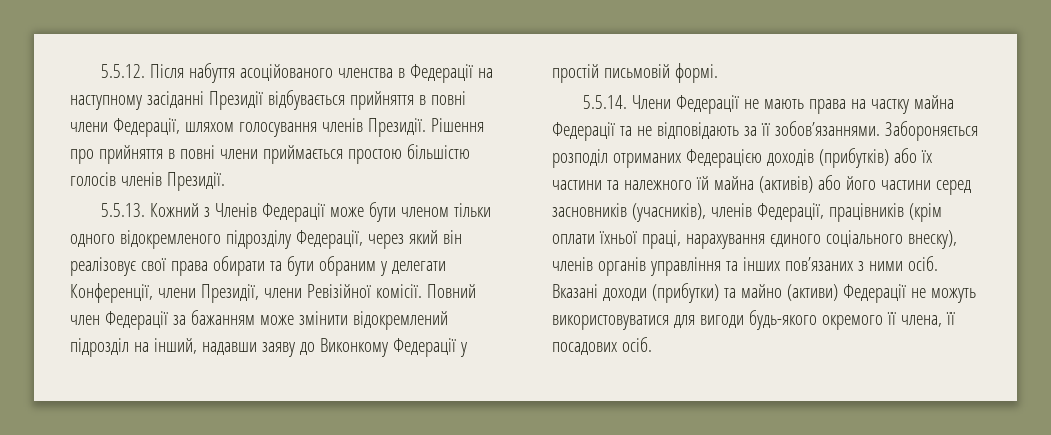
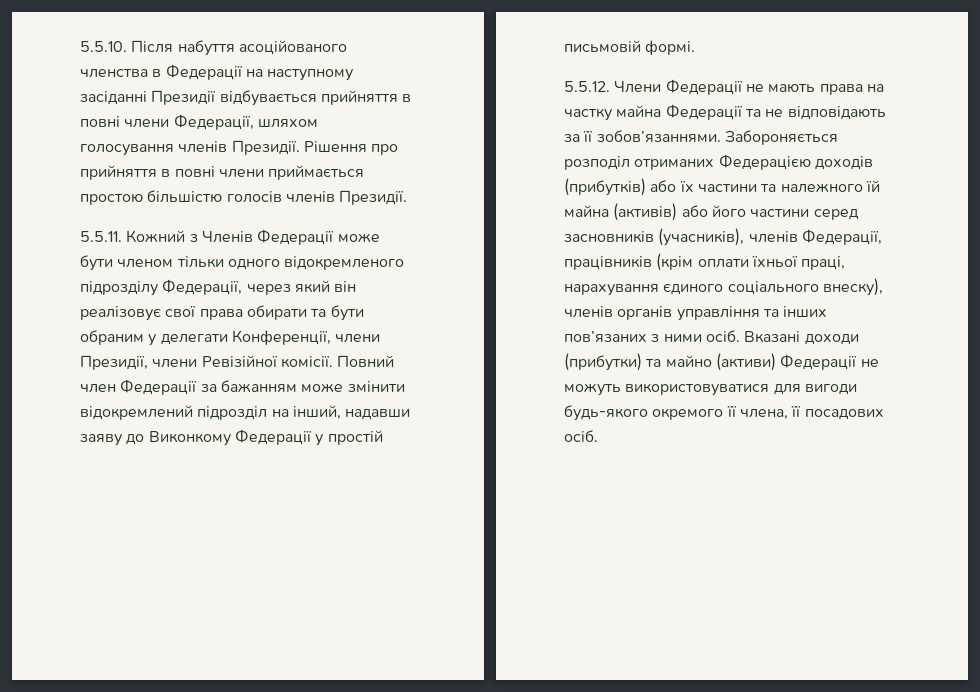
- 5.5.12. Після набуття асоційованого членства в Федерації на наступному засіданні Президії відбувається прийняття в повні члени Федерації, шляхом голосування членів Президії.
+ 5.5.10. Після набуття асоційованого членства в Федерації на наступному засіданні Президії відбувається прийняття в повні члени Федерації, шляхом голосування членів Президії.
- 5.5.13. Кожний з Членів Федерації може бути членом тільки одного відокремленого підрозділу Федерації, через який він реалізовує свої права обирати та бути обраним у делегати Конференції, члени Президії, члени Ревізійної комісії.
+ 5.5.11. Кожний з Членів Федерації може бути членом тільки одного відокремленого підрозділу Федерації, через який він реалізовує свої права обирати та бути обраним у делегати Конференції, члени Президії, члени Ревізійної комісії.
- 5.5.14. Члени Федерації не мають права на частку майна Федерації та не відповідають за її зобов’язаннями.
+ 5.5.12. Члени Федерації не мають права на частку майна Федерації та не відповідають за її зобов’язаннями.

